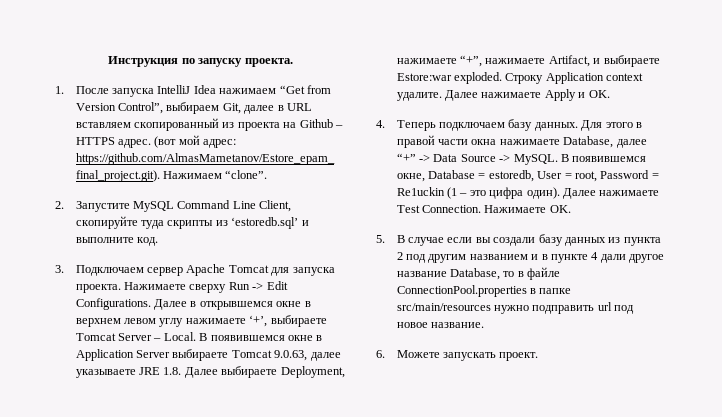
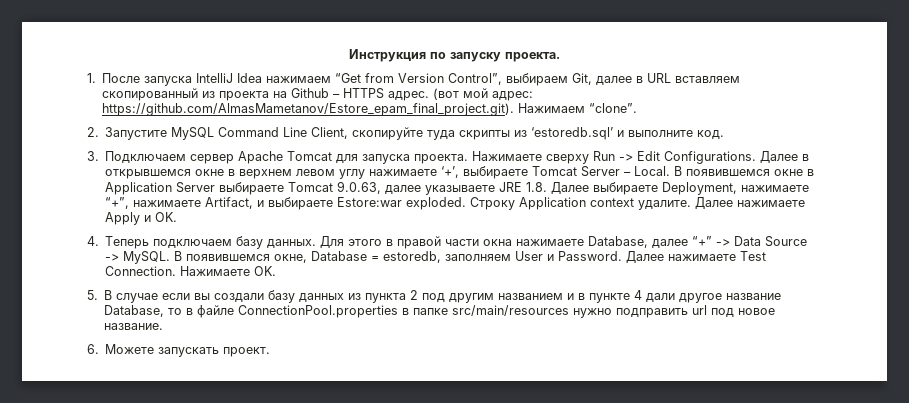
- В появившемся окне, Database = estoredb, User = root, Password = Re1uckin (1 – это цифра один).
+ В появившемся окне, Database = estoredb, заполняем User и Password.

